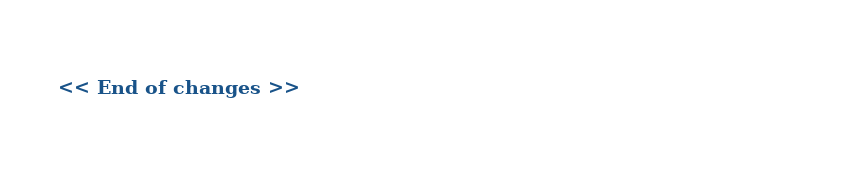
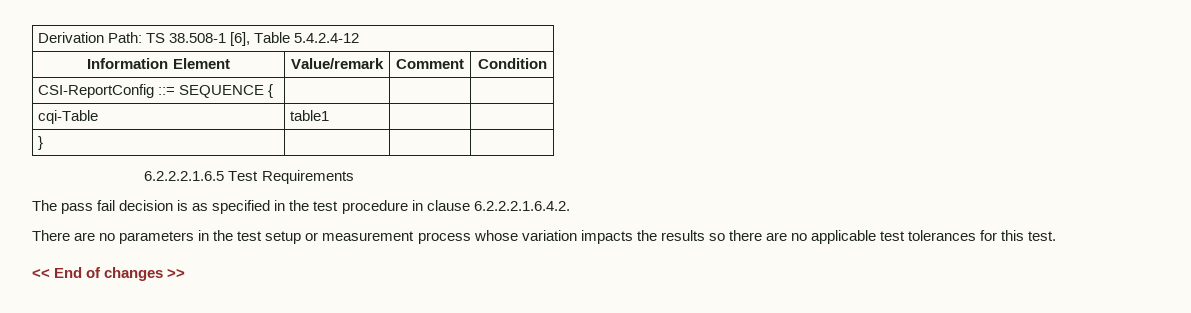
+ Derivation Path: TS 38.508-1 [6], Table 5.4.2.4-12
+ Information Element | Value/remark | Comment | Condition
+ CSI-ReportConfig ::= SEQUENCE { | | |
+ cqi-Table | table1 | |
+ } | | |
+ 6.2.2.2.1.6.5 Test Requirements
+ The pass fail decision is as specified in the test procedure in clause 6.2.2.2.1.6.4.2.
+ There are no parameters in the test setup or measurement process whose variation impacts the results so there are no applicable test tolerances for this test.

